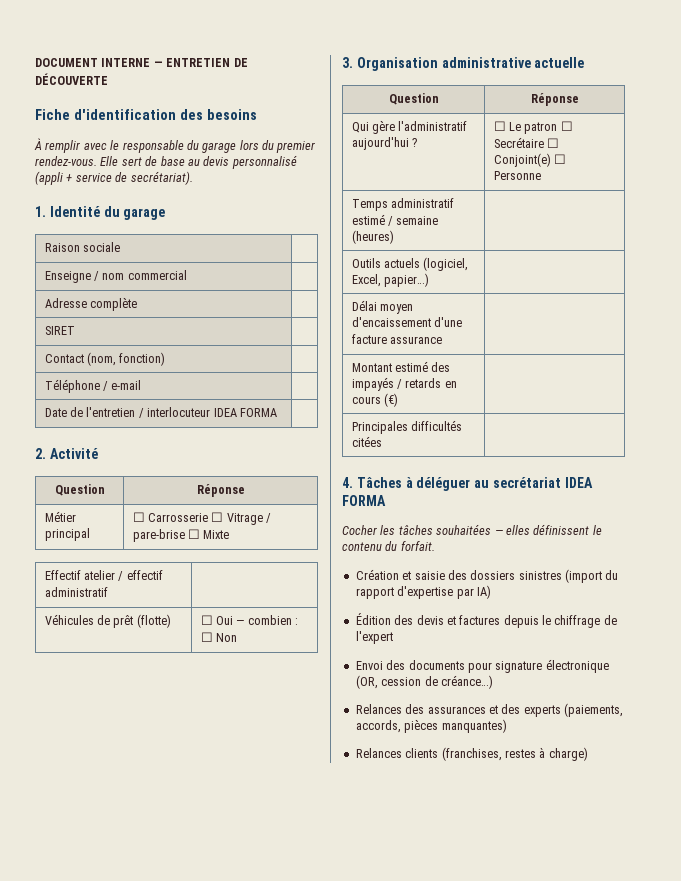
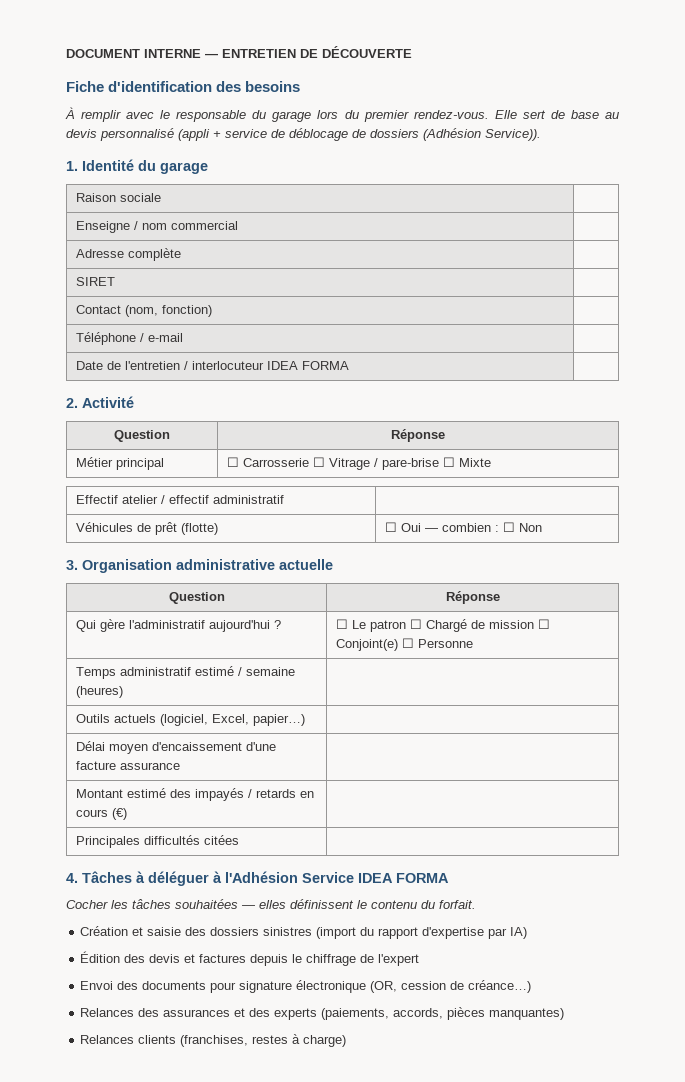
- Elle sert de base au devis personnalisé (appli + service de secrétariat).
+ Elle sert de base au devis personnalisé (appli + service de déblocage de dossiers (Adhésion Service)).
- Qui gère l'administratif aujourd'hui ? | ☐ Le patron ☐ Secrétaire ☐ Conjoint(e) ☐ Personne
+ Qui gère l'administratif aujourd'hui ? | ☐ Le patron ☐ Chargé de mission ☐ Conjoint(e) ☐ Personne
- 4. Tâches à déléguer au secrétariat IDEA FORMA
+ 4. Tâches à déléguer à l'Adhésion Service IDEA FORMA

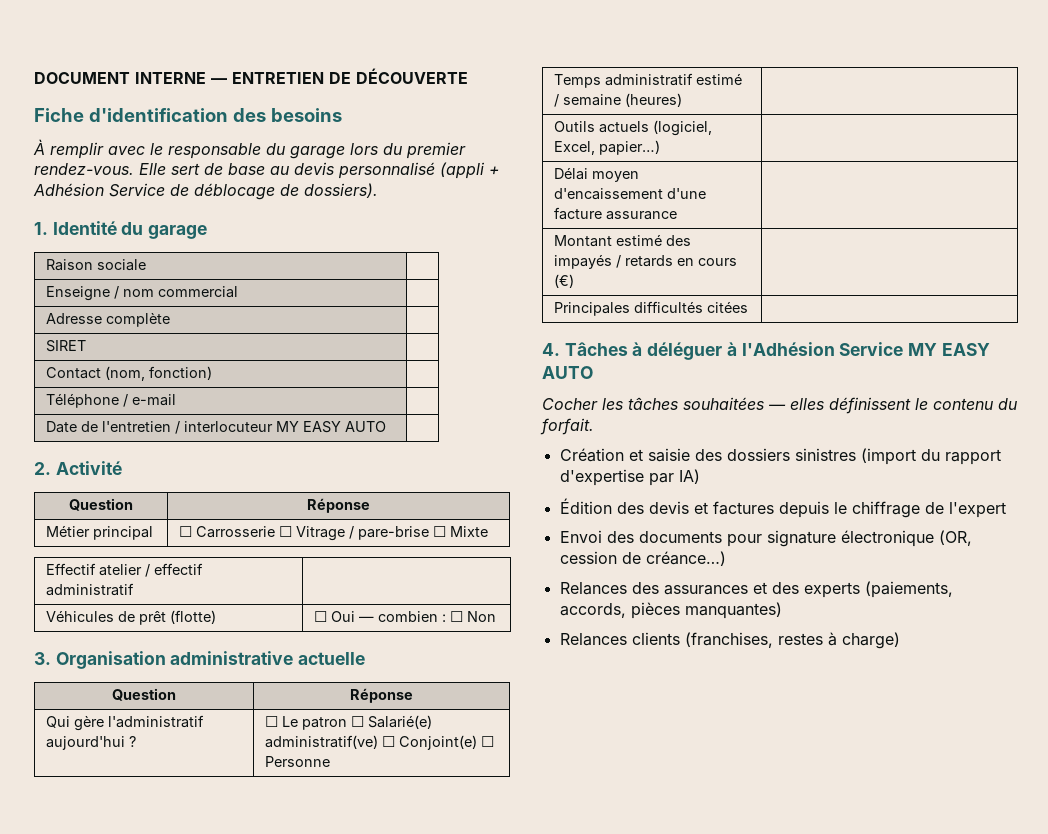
- Elle sert de base au devis personnalisé (appli + service de déblocage de dossiers (Adhésion Service)).
+ Elle sert de base au devis personnalisé (appli + Adhésion Service de déblocage de dossiers).
- Date de l'entretien / interlocuteur IDEA FORMA |
+ Date de l'entretien / interlocuteur MY EASY AUTO |
- Qui gère l'administratif aujourd'hui ? | ☐ Le patron ☐ Chargé de mission ☐ Conjoint(e) ☐ Personne
+ Qui gère l'administratif aujourd'hui ? | ☐ Le patron ☐ Salarié(e) administratif(ve) ☐ Conjoint(e) ☐ Personne
- 4. Tâches à déléguer à l'Adhésion Service IDEA FORMA
+ 4. Tâches à déléguer à l'Adhésion Service MY EASY AUTO

